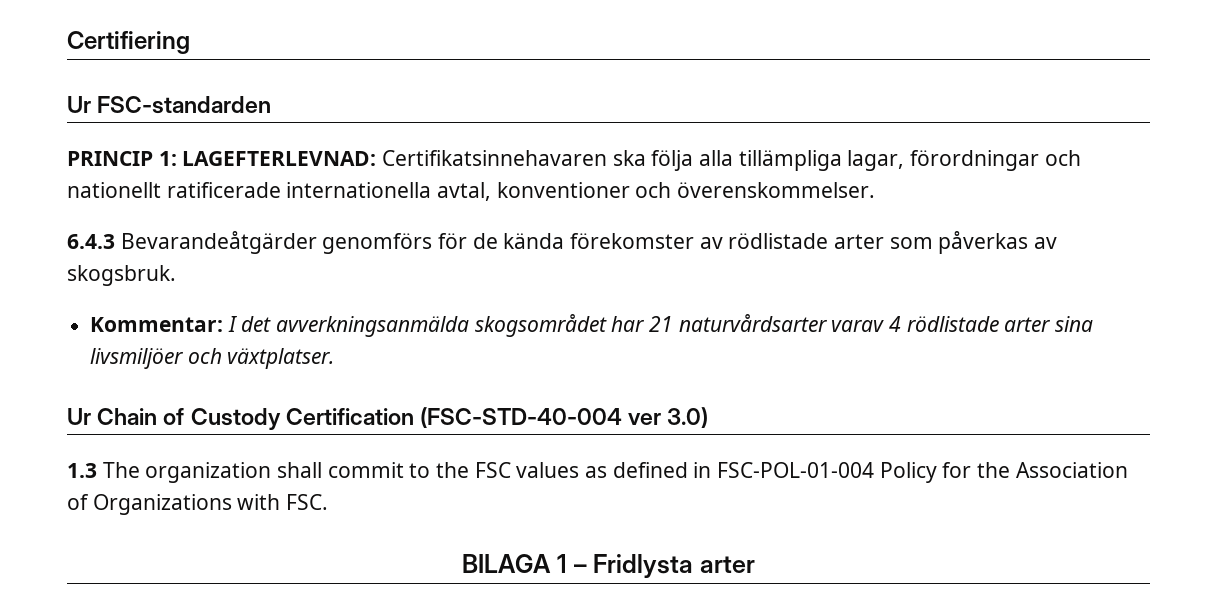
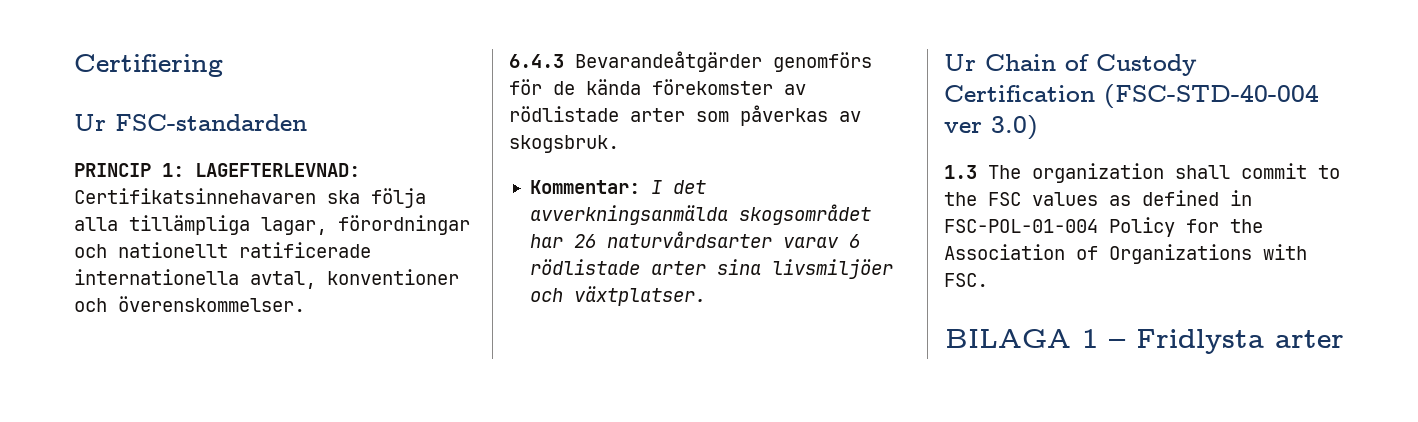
- Kommentar: I det avverkningsanmälda skogsområdet har 21 naturvårdsarter varav 4 rödlistade arter sina livsmiljöer och växtplatser.
+ Kommentar: I det avverkningsanmälda skogsområdet har 26 naturvårdsarter varav 6 rödlistade arter sina livsmiljöer och växtplatser.

